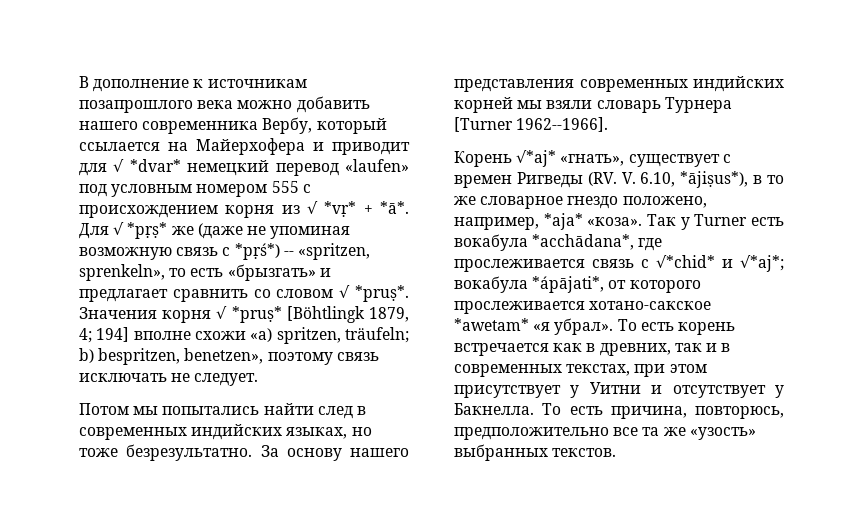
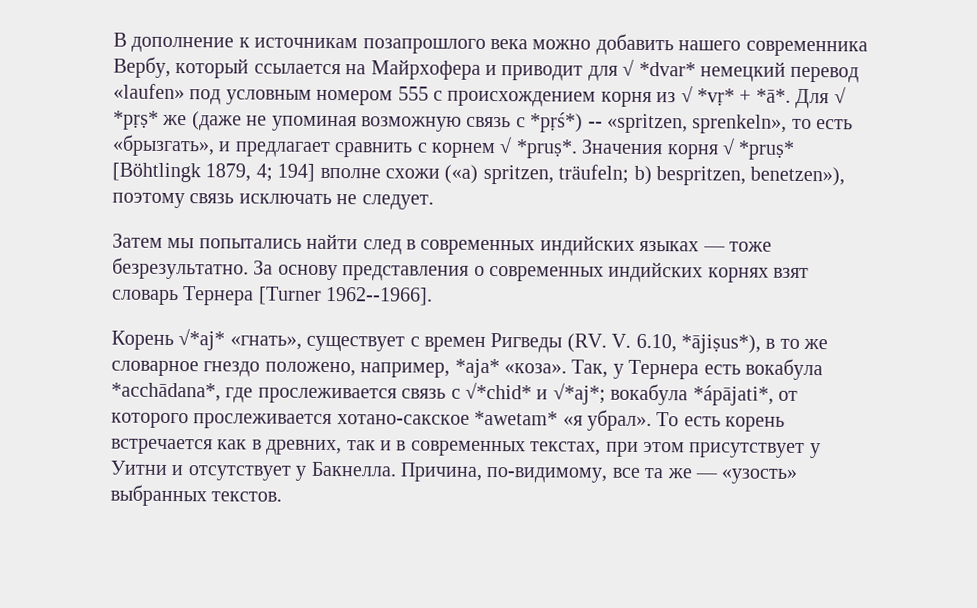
- В дополнение к источникам позапрошлого века можно добавить нашего современника Вербу, который ссылается на Майерхофера и приводит для √ *dvar* немецкий перевод «laufen» под условным номером 555 с происхождением корня из √ *vṛ* + *ā*.
+ В дополнение к источникам позапрошлого века можно добавить нашего современника Вербу, который ссылается на Майрхофера и приводит для √ *dvar* немецкий перевод «laufen» под условным номером 555 с происхождением корня из √ *vṛ* + *ā*.
- Для √ *pṛṣ* же (даже не упоминая возможную связь с *pṛś*) -- «spritzen, sprenkeln», то есть «брызгать» и предлагает сравнить со словом √ *pruṣ*.
+ Для √ *pṛṣ* же (даже не упоминая возможную связь с *pṛś*) -- «spritzen, sprenkeln», то есть «брызгать», и предлагает сравнить с корнем √ *pruṣ*.
- Значения корня √ *pruṣ* [Böhtlingk 1879, 4; 194] вполне схожи «a) spritzen, träufeln; b) bespritzen, benetzen», поэтому связь исключать не следует.
+ Значения корня √ *pruṣ* [Böhtlingk 1879, 4; 194] вполне схожи («a) spritzen, träufeln; b) bespritzen, benetzen»), поэтому связь исключать не следует.
- Потом мы попытались найти след в современных индийских языках, но тоже безрезультатно.
+ Затем мы попытались найти след в современных индийских языках — тоже безрезультатно.
- За основу нашего представления современных индийских корней мы взяли словарь Турнера [Turner 1962--1966].
+ За основу представления о современных индийских корнях взят словарь Тернера [Turner 1962--1966].
- Так у Turner есть вокабула *acchādana*, где прослеживается связь с √*chid* и √*aj*; вокабула *ápājati*, от которого прослеживается хотано-сакское *awetam* «я убрал».
+ Так, у Тернера есть вокабула *acchādana*, где прослеживается связь с √*chid* и √*aj*; вокабула *ápājati*, от которого прослеживается хотано-сакское *awetam* «я убрал».
- То есть причина, повторюсь, предположительно все та же «узость» выбранных текстов.
+ Причина, по-видимому, все та же — «узость» выбранных текстов.

